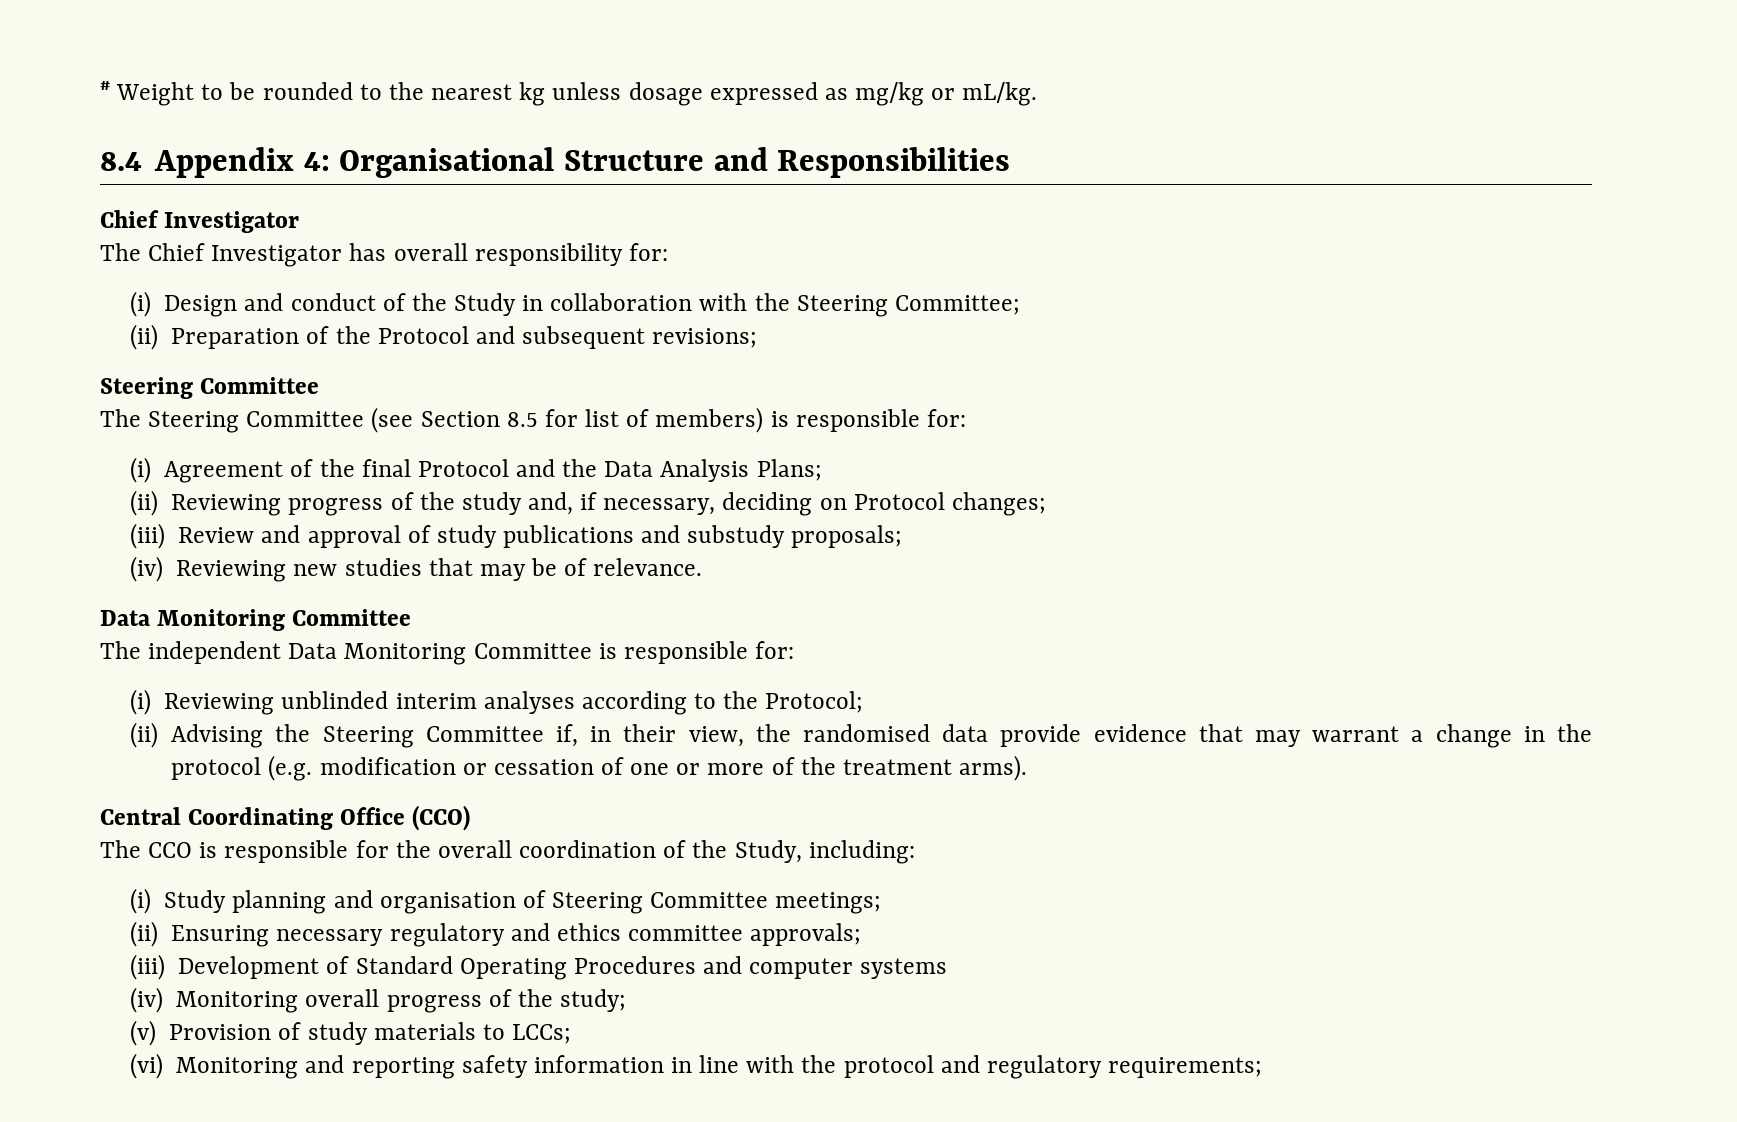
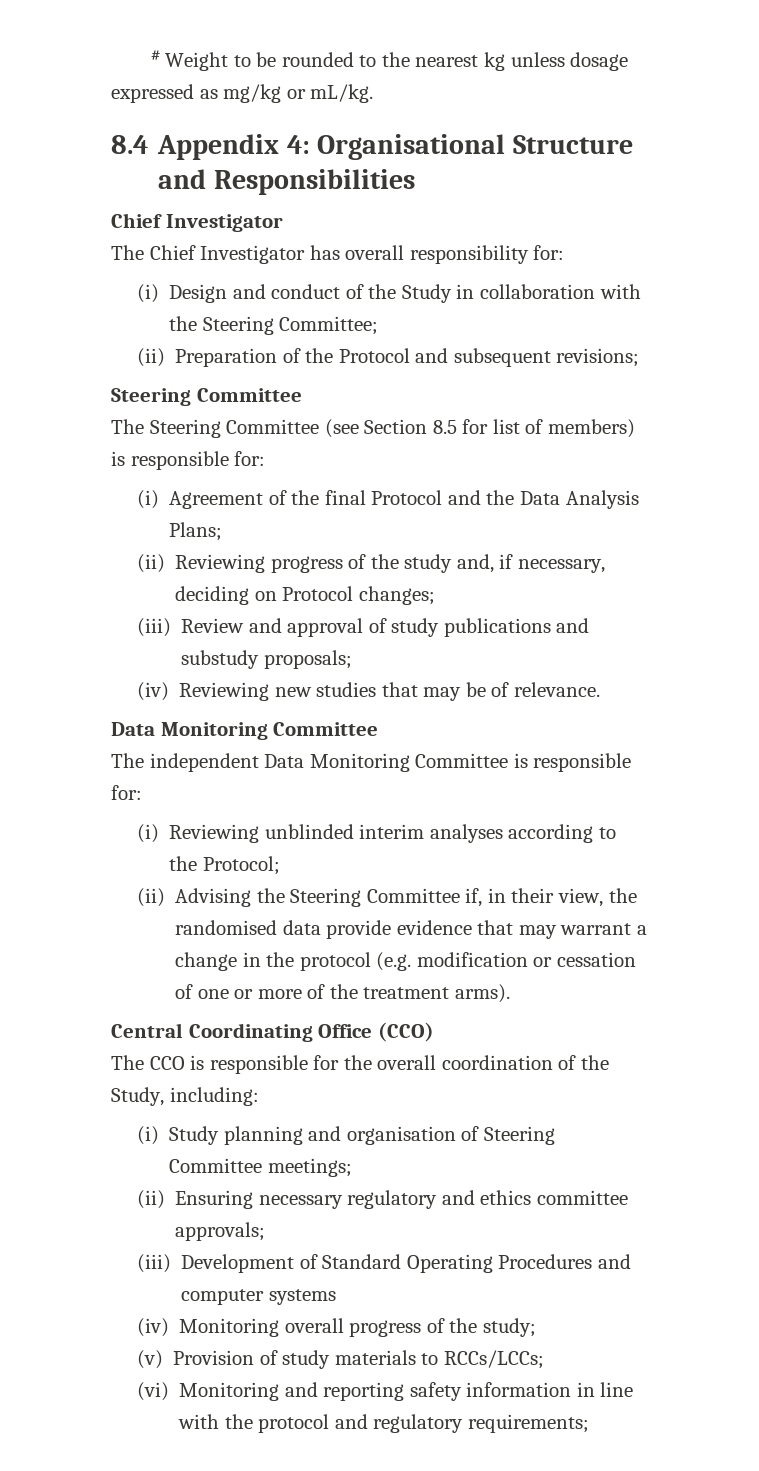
- (v) Provision of study materials to LCCs;
+ (v) Provision of study materials to RCCs/LCCs;

